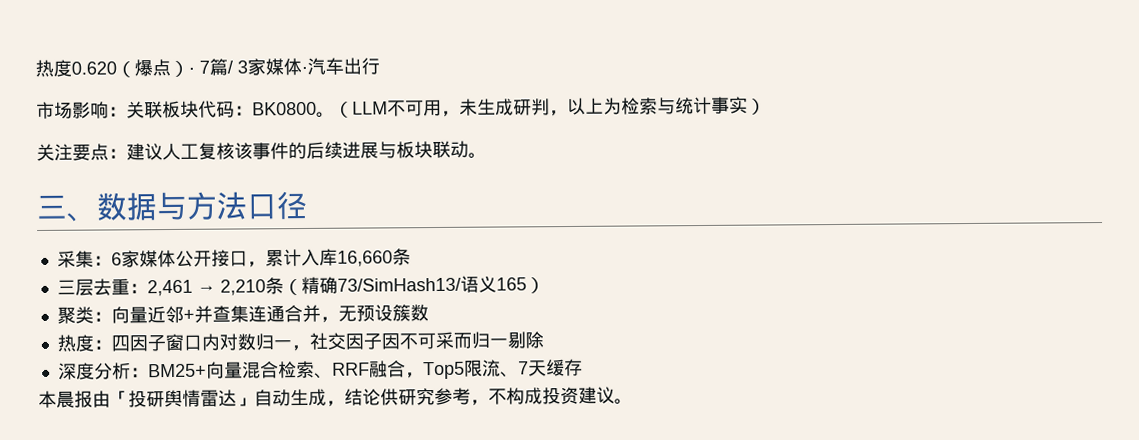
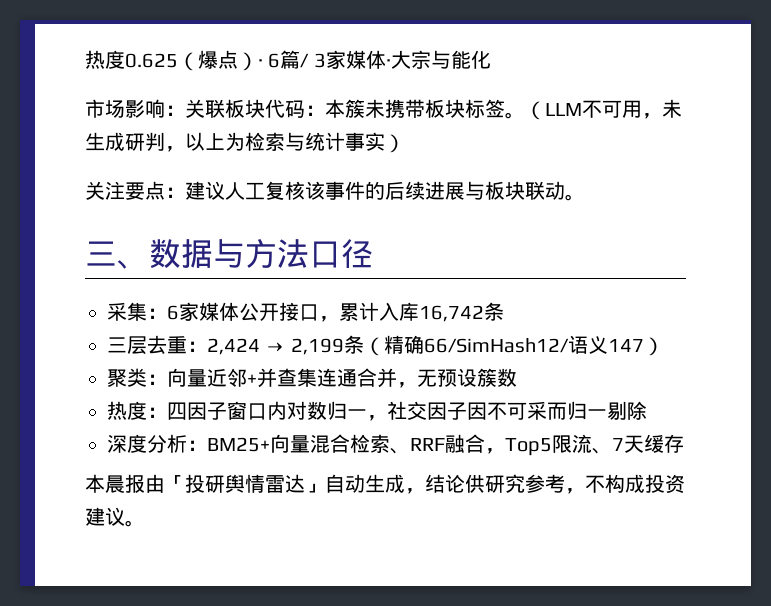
- 热度0.620（爆点）· 7篇/ 3家媒体·汽车出行
+ 热度0.625（爆点）· 6篇/ 3家媒体·大宗与能化
- 市场影响：关联板块代码：BK0800。
+ 市场影响：关联板块代码：本簇未携带板块标签。
- 采集：6家媒体公开接口，累计入库16,660条
+ 采集：6家媒体公开接口，累计入库16,742条
- 三层去重：2,461 → 2,210条（精确73/SimHash13/语义165）
+ 三层去重：2,424 → 2,199条（精确66/SimHash12/语义147）

